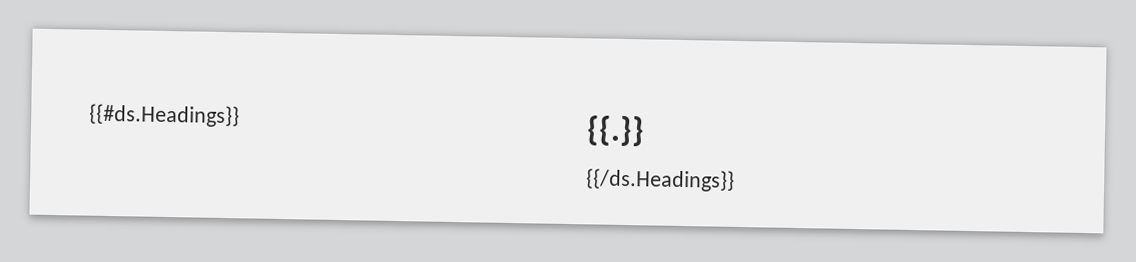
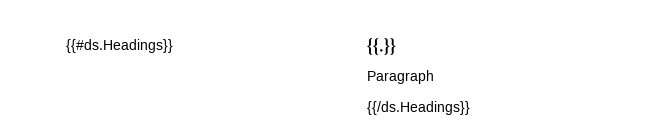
+ Paragraph

